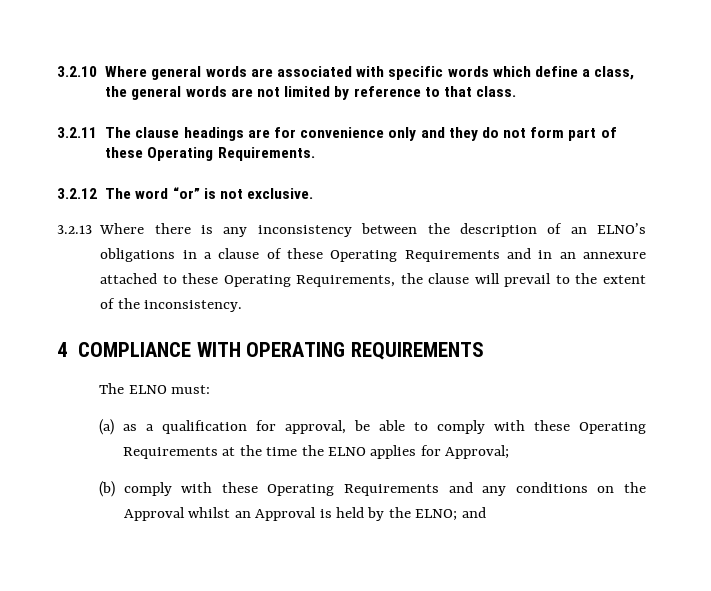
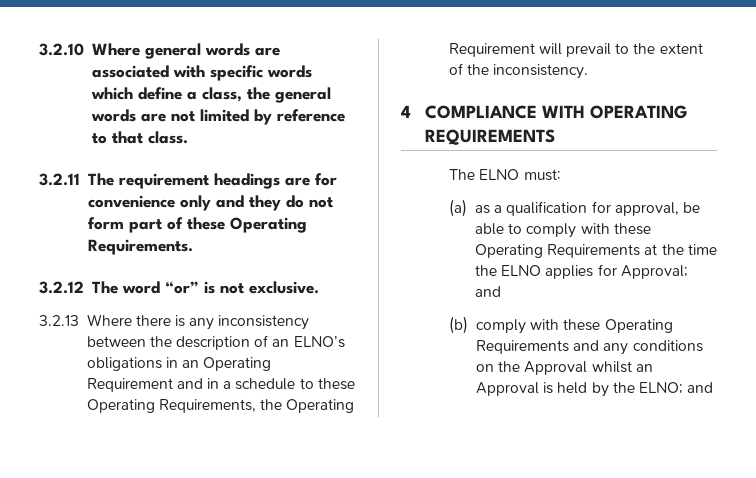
- 3.2.11 The clause headings are for convenience only and they do not form part of these Operating Requirements.
+ 3.2.11 The requirement headings are for convenience only and they do not form part of these Operating Requirements.
- 3.2.13 Where there is any inconsistency between the description of an ELNO’s obligations in a clause of these Operating Requirements and in an annexure attached to these Operating Requirements, the clause will prevail to the extent of the inconsistency.
+ 3.2.13 Where there is any inconsistency between the description of an ELNO’s obligations in an Operating Requirement and in a schedule to these Operating Requirements, the Operating Requirement will prevail to the extent of the inconsistency.
- (a) as a qualification for approval, be able to comply with these Operating Requirements at the time the ELNO applies for Approval;
+ (a) as a qualification for approval, be able to comply with these Operating Requirements at the time the ELNO applies for Approval; and

